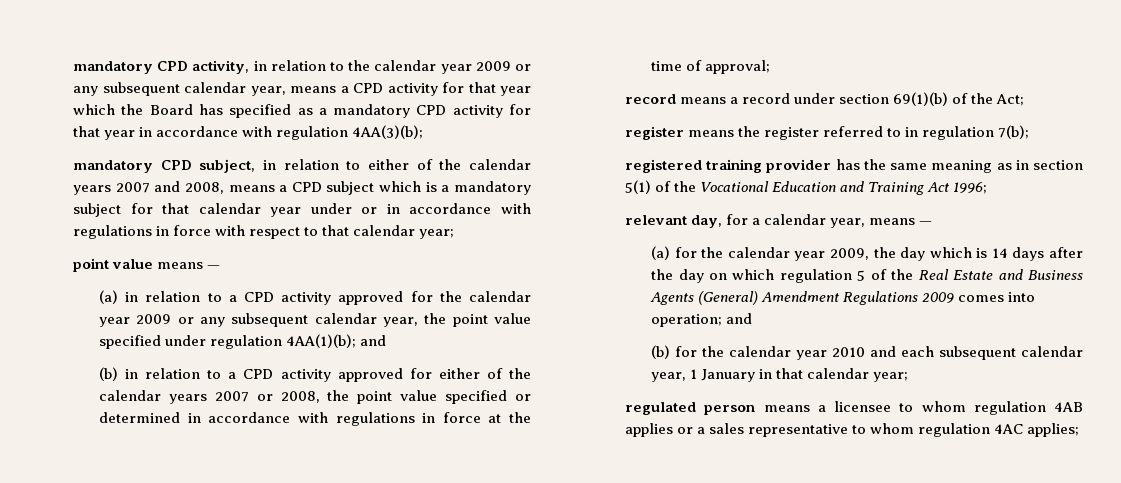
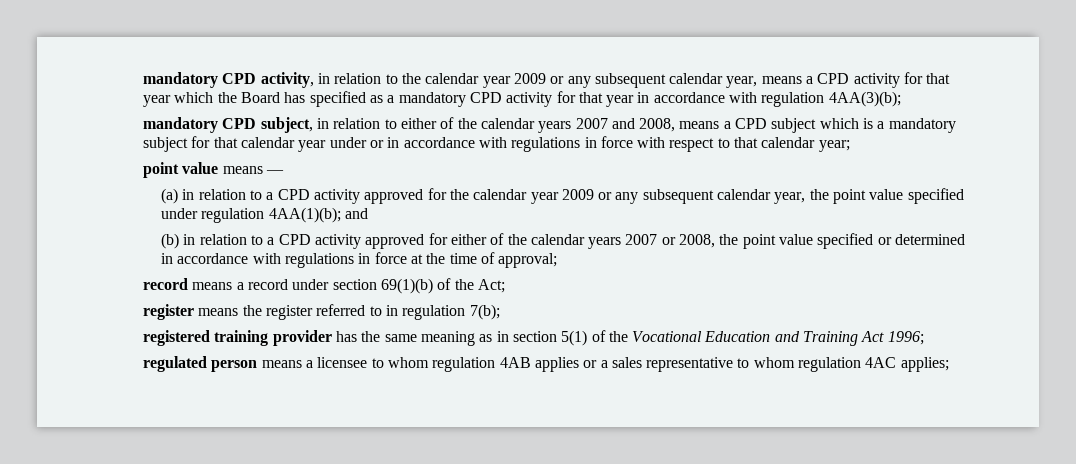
- relevant day, for a calendar year, means —
- (a) for the calendar year 2009, the day which is 14 days after the day on which regulation 5 of the Real Estate and Business Agents (General) Amendment Regulations 2009 comes into operation; and
- (b) for the calendar year 2010 and each subsequent calendar year, 1 January in that calendar year;

